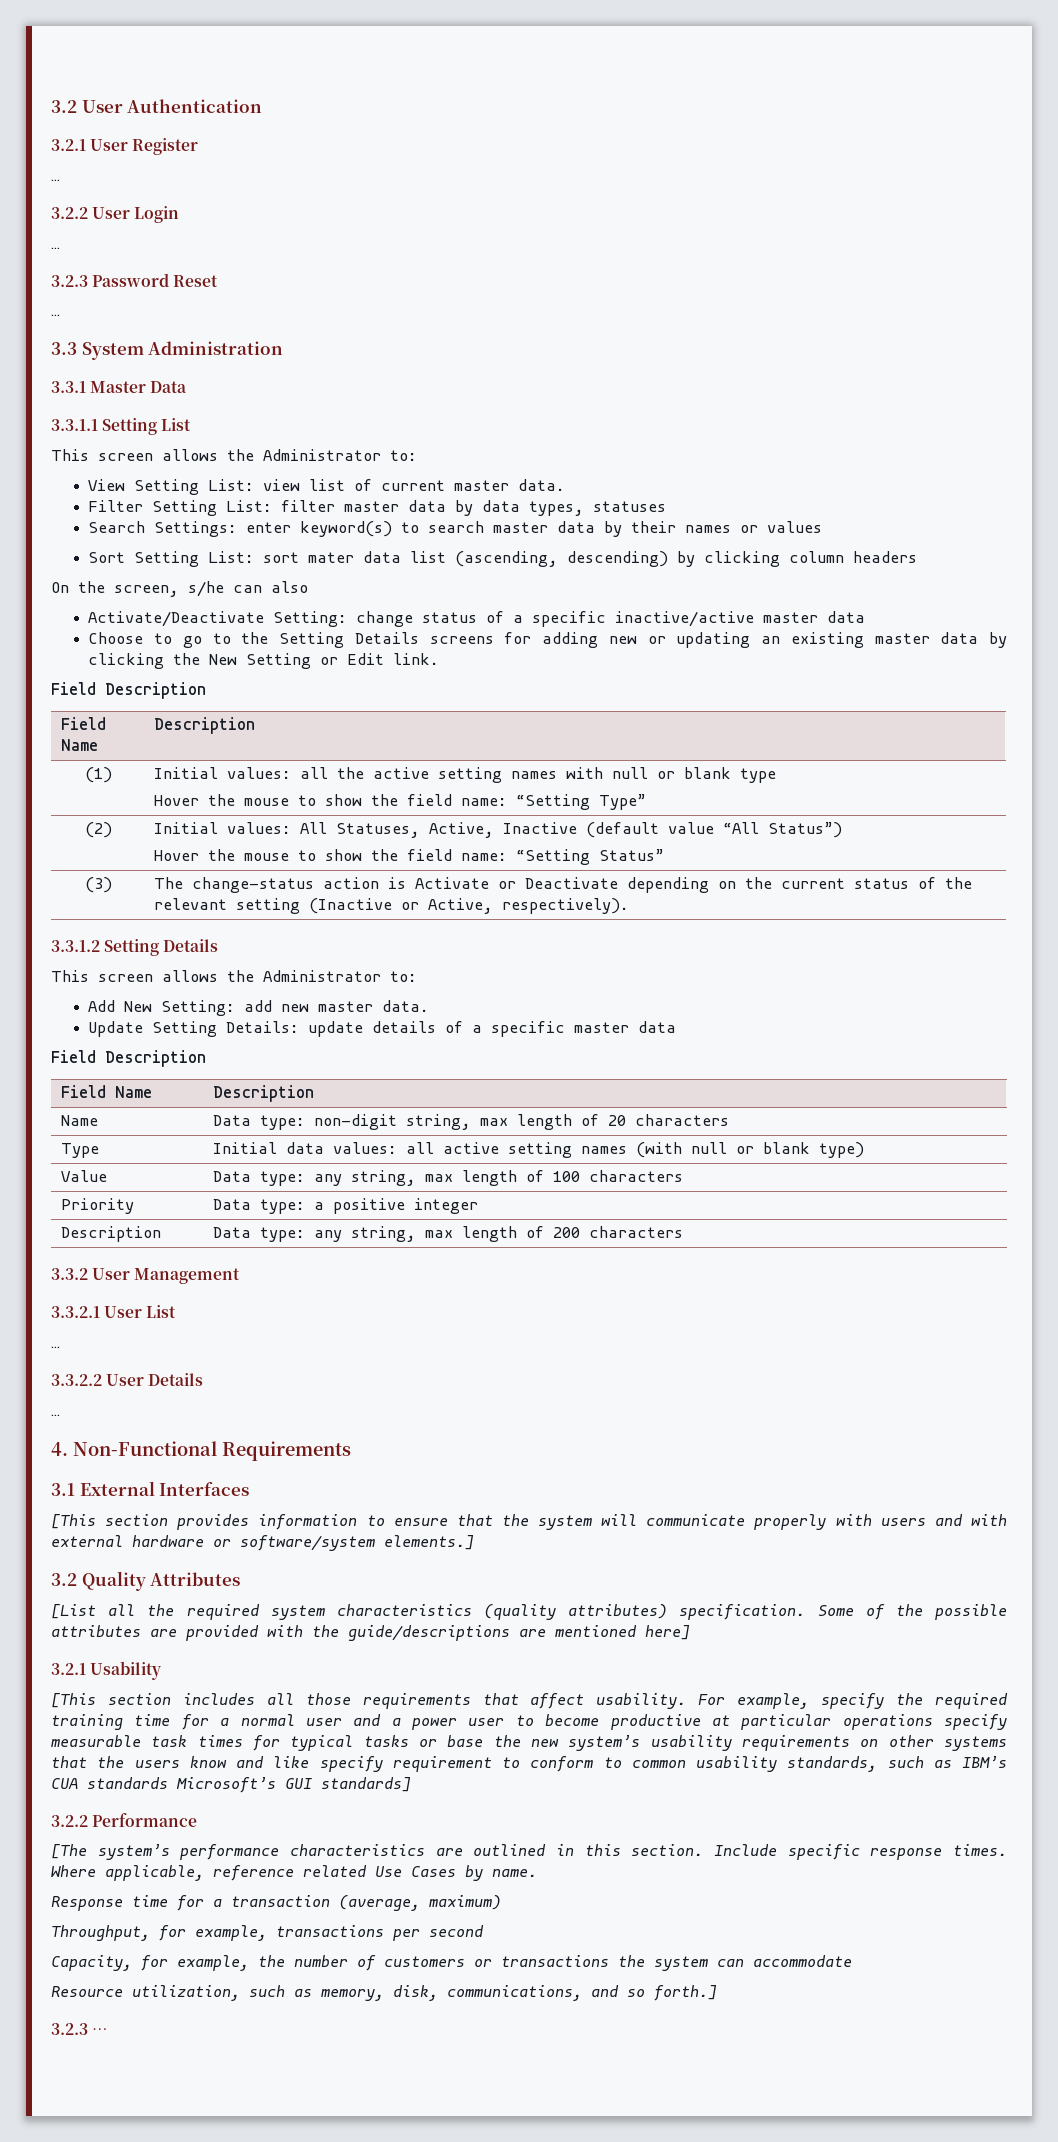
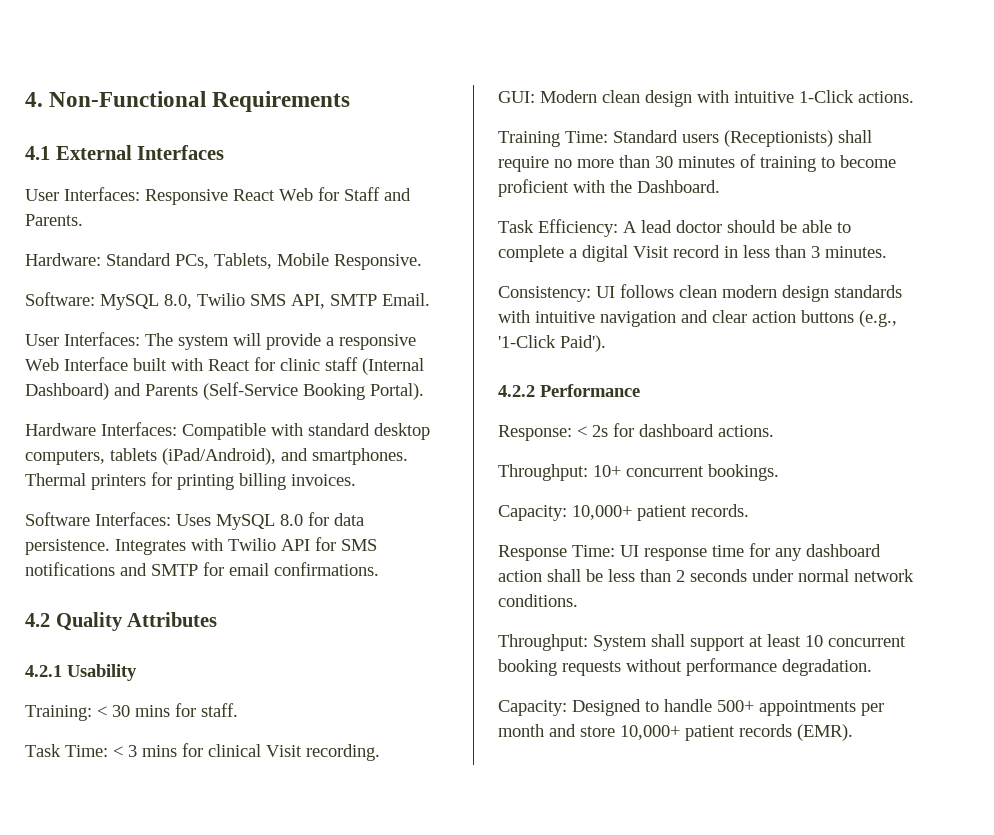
- 3.2 User Authentication
- 3.2.1 User Register
- …
- 3.2.2 User Login
- …
- 3.2.3 Password Reset
- …
- 3.3 System Administration
- 3.3.1 Master Data
- 3.3.1.1 Setting List
- This screen allows the Administrator to:
- View Setting List: view list of current master data.
- Filter Setting List: filter master data by data types, statuses
- Search Settings: enter keyword(s) to search master data by their names or values
- Sort Setting List: sort mater data list (ascending, descending) by clicking column headers
- On the screen, s/he can also
- Activate/Deactivate Setting: change status of a specific inactive/active master data
- Choose to go to the Setting Details screens for adding new or updating an existing master data by clicking the New Setting or Edit link.
- Field Description
- Field Name | Description
- (1) | Initial values: all the active setting names with null or blank type
- Hover the mouse to show the field name: “Setting Type”
- (2) | Initial values: All Statuses, Active, Inactive (default value “All Status”)
- Hover the mouse to show the field name: “Setting Status”
- (3) | The change-status action is Activate or Deactivate depending on the current status of the relevant setting (Inactive or Active, respectively).
- 3.3.1.2 Setting Details
- This screen allows the Administrator to:
- Add New Setting: add new master data.
- Update Setting Details: update details of a specific master data
- Field Description
- Field Name | Description
- Name | Data type: non-digit string, max length of 20 characters
- Type | Initial data values: all active setting names (with null or blank type)
- Value | Data type: any string, max length of 100 characters
- Priority | Data type: a positive integer
- Description | Data type: any string, max length of 200 characters
- 3.3.2 User Management
- 3.3.2.1 User List
- …
- 3.3.2.2 User Details
- …
- 3.1 External Interfaces
+ 4.1 External Interfaces
- [This section provides information to ensure that the system will communicate properly with users and with external hardware or software/system elements.]
- 3.2 Quality Attributes
- [List all the required system characteristics (quality attributes) specification. Some of the possible attributes are provided with the guide/descriptions are mentioned here]
- 3.2.1 Usability
- [This section includes all those requirements that affect usability. For example, specify the required training time for a normal user and a power user to become productive at particular operations specify measurable task times for typical tasks or base the new system’s usability requirements on other systems that the users know and like specify requirement to conform to common usability standards, such as IBM’s CUA standards Microsoft’s GUI standards]
- 3.2.2 Performance
- [The system’s performance characteristics are outlined in this section. Include specific response times. Where applicable, reference related Use Cases by name.
- Response time for a transaction (average, maximum)
- Throughput, for example, transactions per second
- Capacity, for example, the number of customers or transactions the system can accommodate
- Resource utilization, such as memory, disk, communications, and so forth.]
- 3.2.3 …
+ User Interfaces: Responsive React Web for Staff and Parents.
+ Hardware: Standard PCs, Tablets, Mobile Responsive.
+ Software: MySQL 8.0, Twilio SMS API, SMTP Email.
+ User Interfaces: The system will provide a responsive Web Interface built with React for clinic staff (Internal Dashboard) and Parents (Self-Service Booking Portal).
+ Hardware Interfaces: Compatible with standard desktop computers, tablets (iPad/Android), and smartphones. Thermal printers for printing billing invoices.
+ Software Interfaces: Uses MySQL 8.0 for data persistence. Integrates with Twilio API for SMS notifications and SMTP for email confirmations.
+ 4.2 Quality Attributes
+ 4.2.1 Usability
+ Training: < 30 mins for staff.
+ Task Time: < 3 mins for clinical Visit recording.
+ GUI: Modern clean design with intuitive 1-Click actions.
+ Training Time: Standard users (Receptionists) shall require no more than 30 minutes of training to become proficient with the Dashboard.
+ Task Efficiency: A lead doctor should be able to complete a digital Visit record in less than 3 minutes.
+ Consistency: UI follows clean modern design standards with intuitive navigation and clear action buttons (e.g., '1-Click Paid').
+ 4.2.2 Performance
+ Response: < 2s for dashboard actions.
+ Throughput: 10+ concurrent bookings.
+ Capacity: 10,000+ patient records.
+ Response Time: UI response time for any dashboard action shall be less than 2 seconds under normal network conditions.
+ Throughput: System shall support at least 10 concurrent booking requests without performance degradation.
+ Capacity: Designed to handle 500+ appointments per month and store 10,000+ patient records (EMR).

